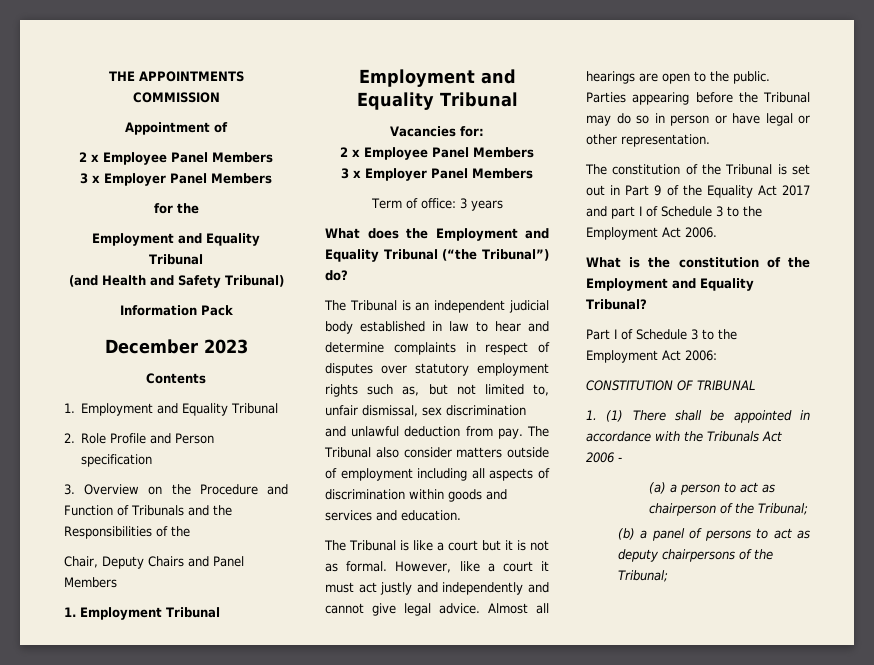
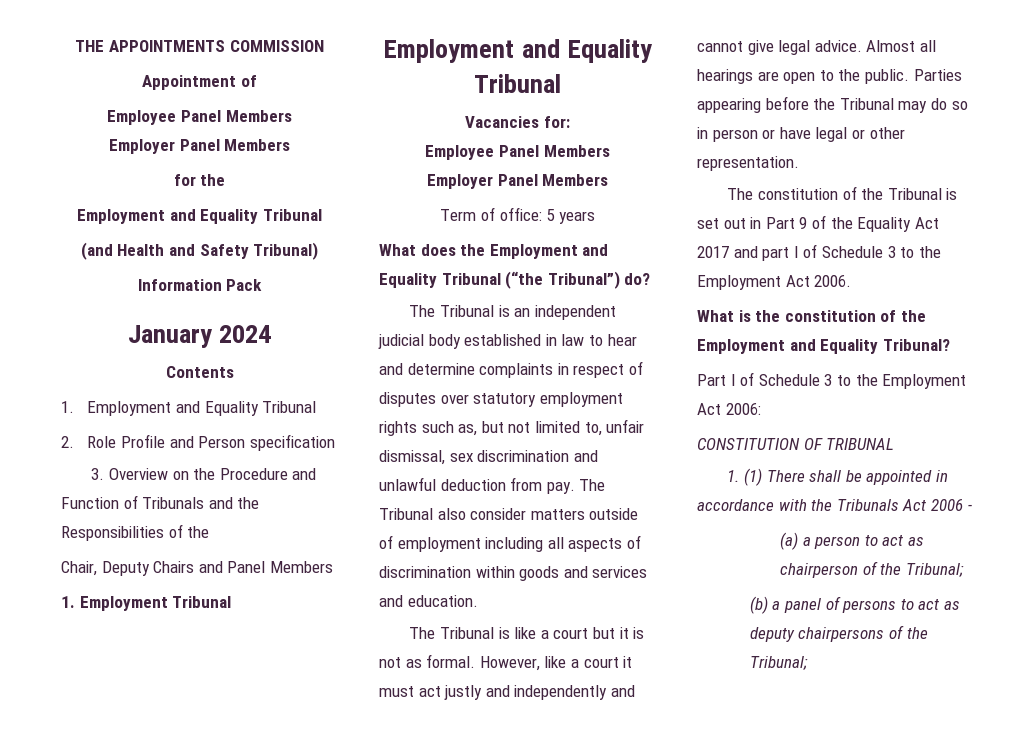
  Appointment of
- 2 x Employee Panel Members
- 3 x Employer Panel Members
+ Employee Panel Members
+ Employer Panel Members
- December 2023
+ January 2024
  Vacancies for:
- 2 x Employee Panel Members
- 3 x Employer Panel Members
+ Employee Panel Members
+ Employer Panel Members
- Term of office: 3 years
+ Term of office: 5 years

